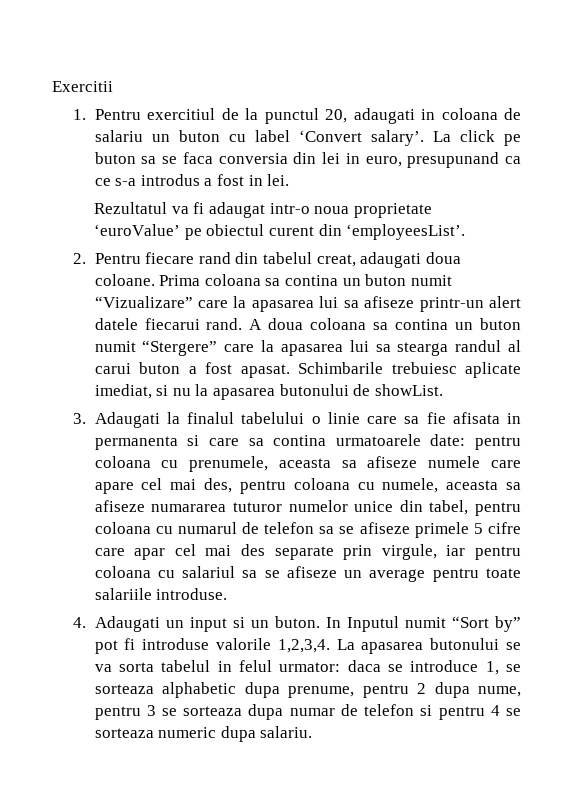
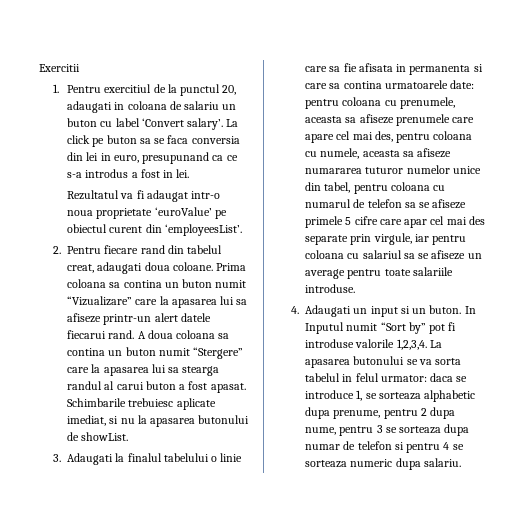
- pentru coloana cu prenumele, aceasta sa afiseze numele care apare cel mai des, pentru coloana cu numele, aceasta sa afiseze numararea tuturor numelor unice din tabel, pentru coloana cu numarul de telefon sa se afiseze primele 5 cifre care apar cel mai des separate prin virgule, iar pentru coloana cu salariul sa se afiseze un average pentru toate salariile introduse.
+ pentru coloana cu prenumele, aceasta sa afiseze prenumele care apare cel mai des, pentru coloana cu numele, aceasta sa afiseze numararea tuturor numelor unice din tabel, pentru coloana cu numarul de telefon sa se afiseze primele 5 cifre care apar cel mai des separate prin virgule, iar pentru coloana cu salariul sa se afiseze un average pentru toate salariile introduse.

